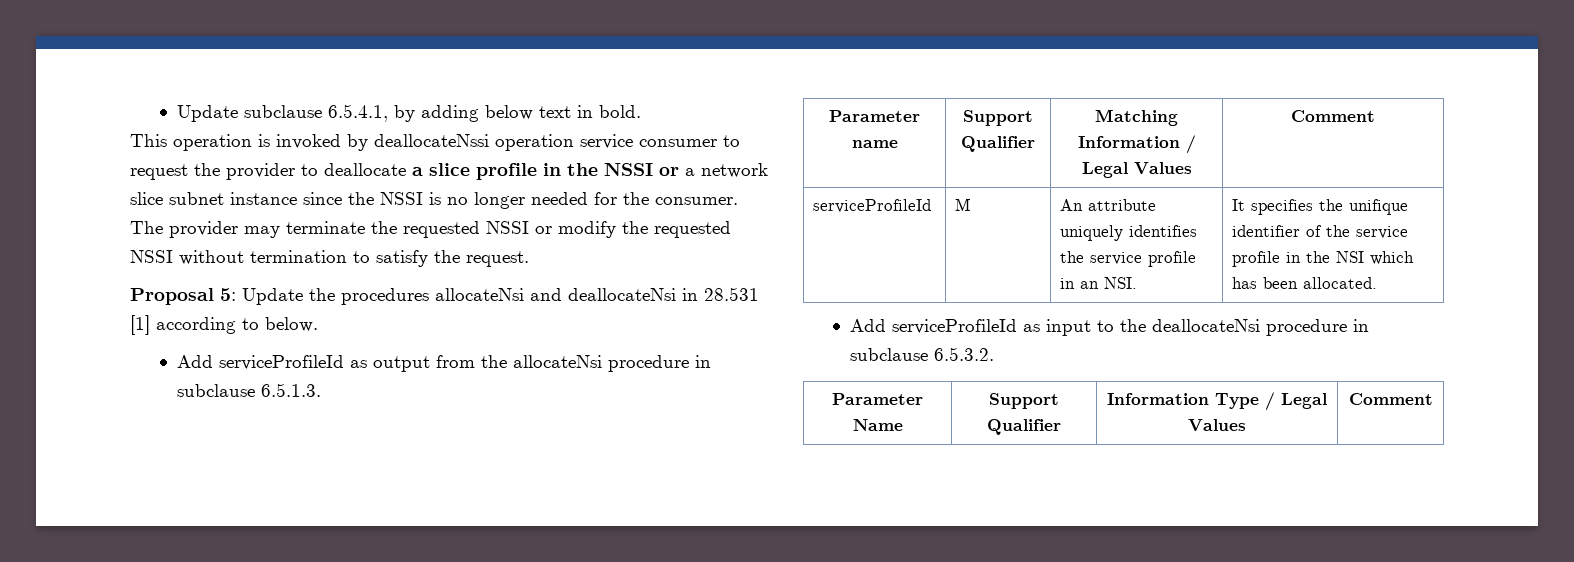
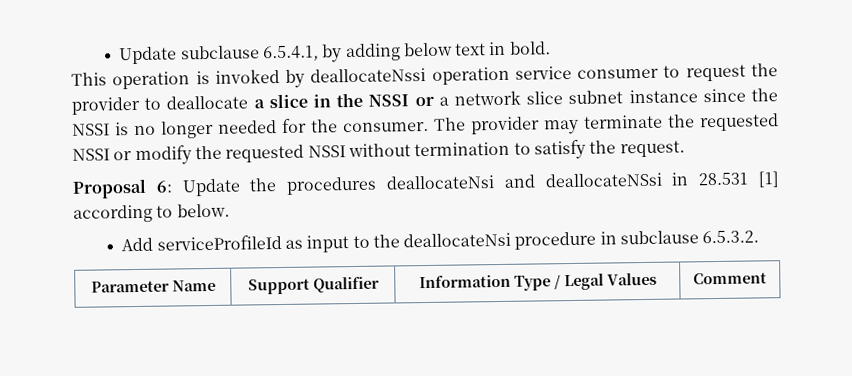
- This operation is invoked by deallocateNssi operation service consumer to request the provider to deallocate a slice profile in the NSSI or a network slice subnet instance since the NSSI is no longer needed for the consumer.
+ This operation is invoked by deallocateNssi operation service consumer to request the provider to deallocate a slice in the NSSI or a network slice subnet instance since the NSSI is no longer needed for the consumer.
- Proposal 5: Update the procedures allocateNsi and deallocateNsi in 28.531 [1] according to below.
+ Proposal 6: Update the procedures deallocateNsi and deallocateNSsi in 28.531 [1] according to below.
- Add serviceProfileId as output from the allocateNsi procedure in subclause 6.5.1.3.
- Parameter name | Support Qualifier | Matching Information / Legal Values | Comment
- serviceProfileId | M | An attribute uniquely identifies the service profile in an NSI. | It specifies the unifique identifier of the service profile in the NSI which has been allocated.

